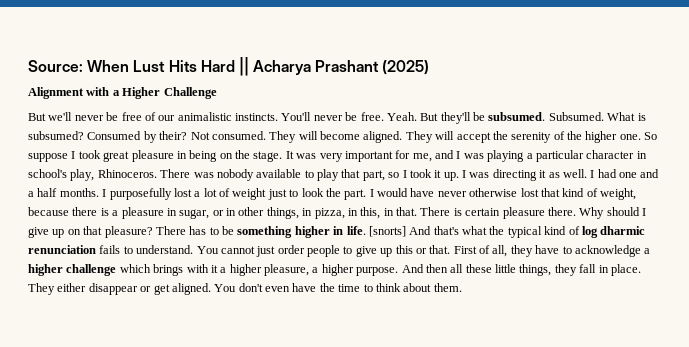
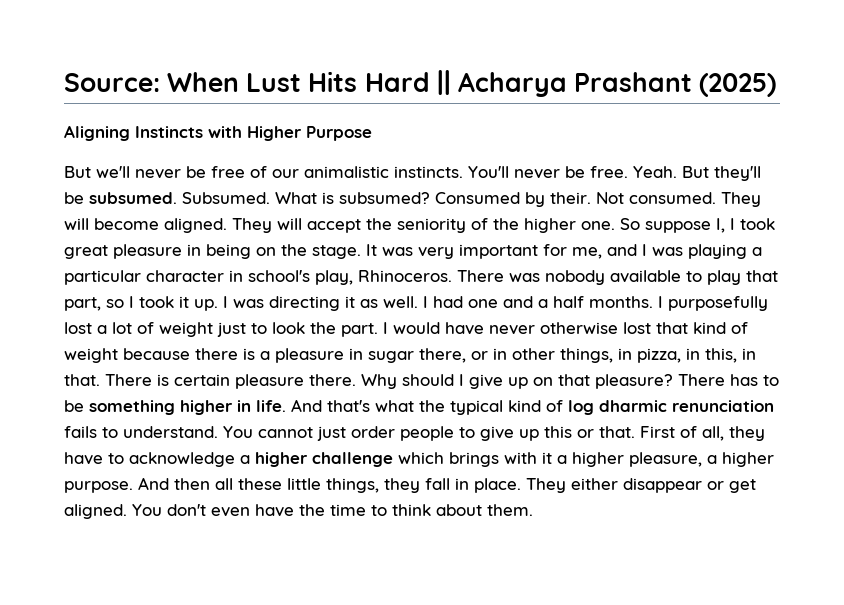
- Alignment with a Higher Challenge
+ Aligning Instincts with Higher Purpose
- Consumed by their?
+ Consumed by their.
- They will accept the serenity of the higher one.
+ They will accept the seniority of the higher one.
- So suppose I took great pleasure in being on the stage.
+ So suppose I, I took great pleasure in being on the stage.
- I would have never otherwise lost that kind of weight, because there is a pleasure in sugar, or in other things, in pizza, in this, in that.
+ I would have never otherwise lost that kind of weight because there is a pleasure in sugar there, or in other things, in pizza, in this, in that.
- [snorts] And that's what the typical kind of log dharmic renunciation fails to understand.
+ And that's what the typical kind of log dharmic renunciation fails to understand.

